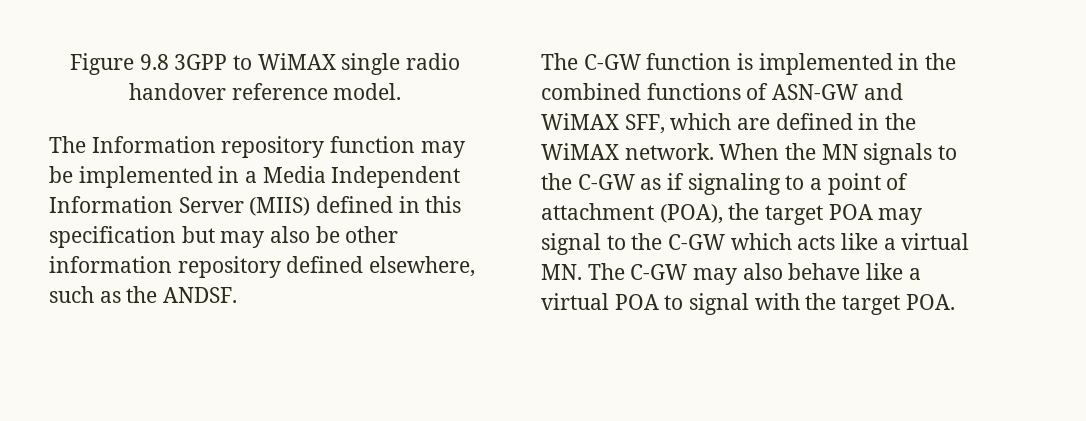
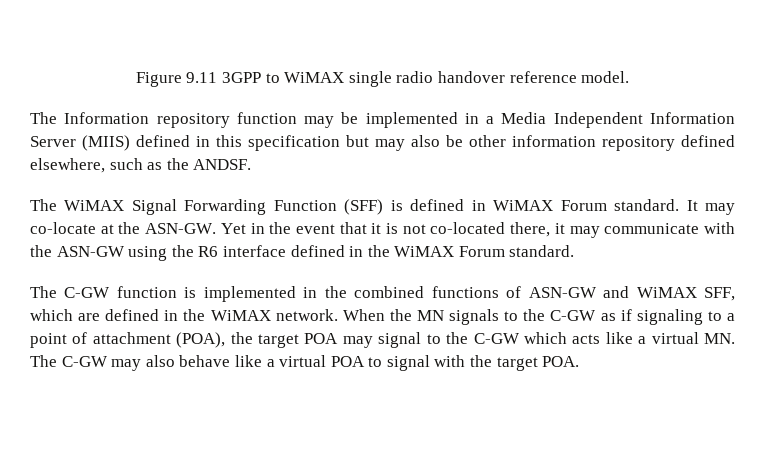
- Figure 9.8 3GPP to WiMAX single radio handover reference model.
+ Figure 9.11 3GPP to WiMAX single radio handover reference model.
+ The WiMAX Signal Forwarding Function (SFF) is defined in WiMAX Forum standard. It may co-locate at the ASN-GW. Yet in the event that it is not co-located there, it may communicate with the ASN-GW using the R6 interface defined in the WiMAX Forum standard.

